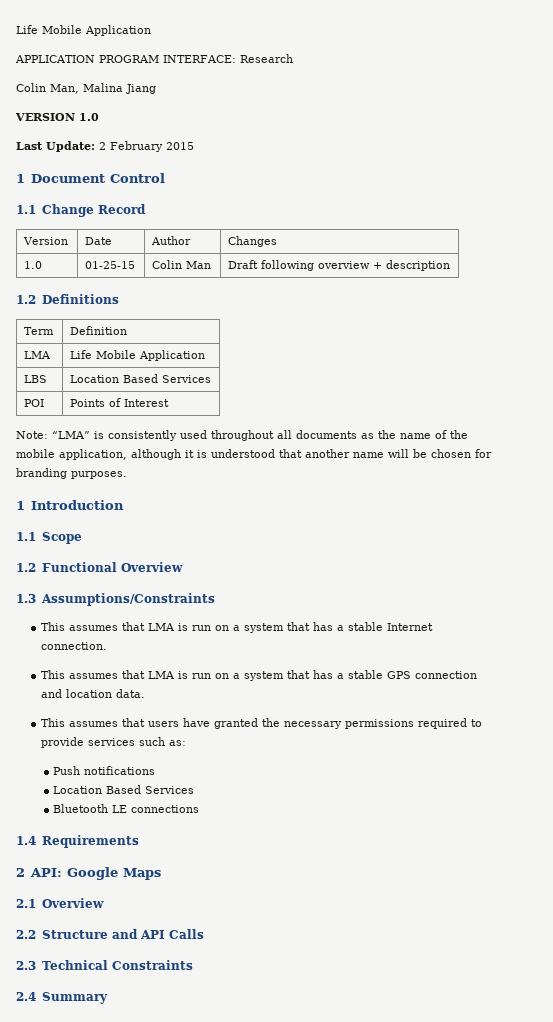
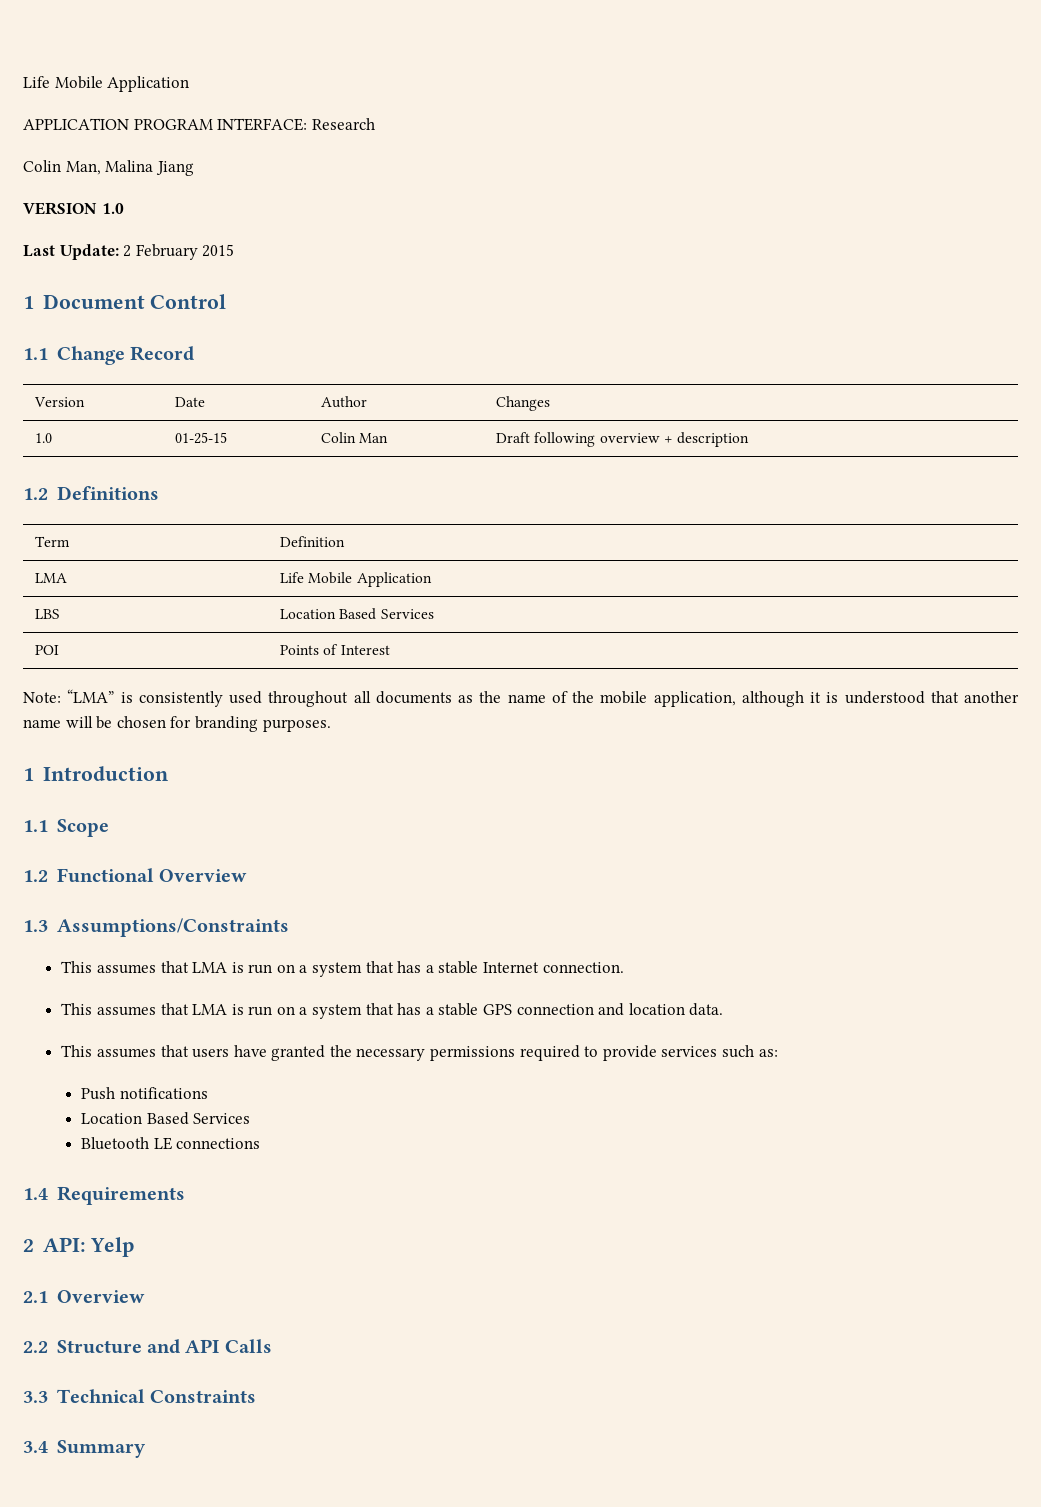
- 2 API: Google Maps
+ 2 API: Yelp
- 2.3 Technical Constraints
+ 3.3 Technical Constraints
- 2.4 Summary
+ 3.4 Summary

